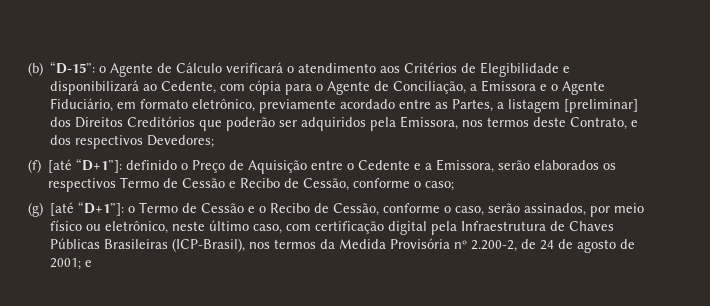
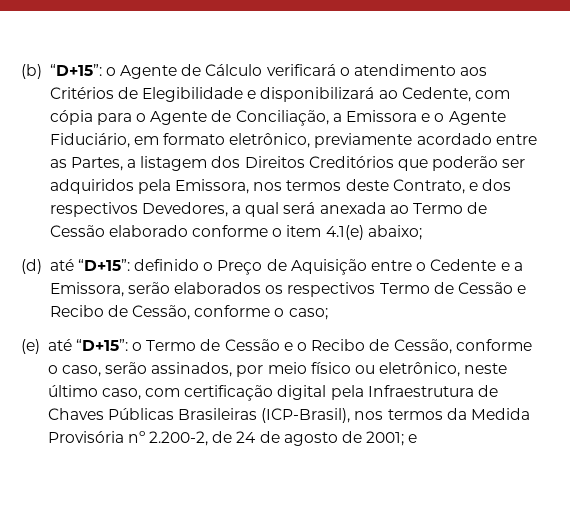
- (b) “D-15”:
+ (b) “D+15”:
- o Agente de Cálculo verificará o atendimento aos Critérios de Elegibilidade e disponibilizará ao Cedente, com cópia para o Agente de Conciliação, a Emissora e o Agente Fiduciário, em formato eletrônico, previamente acordado entre as Partes, a listagem [preliminar] dos Direitos Creditórios que poderão ser adquiridos pela Emissora, nos termos deste Contrato, e dos respectivos Devedores;
- (f) [até “D+1”]:
+ o Agente de Cálculo verificará o atendimento aos Critérios de Elegibilidade e disponibilizará ao Cedente, com cópia para o Agente de Conciliação, a Emissora e o Agente Fiduciário, em formato eletrônico, previamente acordado entre as Partes, a listagem dos Direitos Creditórios que poderão ser adquiridos pela Emissora, nos termos deste Contrato, e dos respectivos Devedores, a qual será anexada ao Termo de Cessão elaborado conforme o item 4.1(e) abaixo;
+ (d) até “D+15”:
- (g) [até “D+1”]: o Termo de Cessão e o Recibo de Cessão, conforme o caso, serão assinados, por meio físico ou eletrônico, neste último caso, com certificação digital pela Infraestrutura de Chaves Públicas Brasileiras (ICP-Brasil), nos termos da Medida Provisória nº 2.200-2, de 24 de agosto de 2001; e
+ (e) até “D+15”: o Termo de Cessão e o Recibo de Cessão, conforme o caso, serão assinados, por meio físico ou eletrônico, neste último caso, com certificação digital pela Infraestrutura de Chaves Públicas Brasileiras (ICP-Brasil), nos termos da Medida Provisória nº 2.200-2, de 24 de agosto de 2001; e

